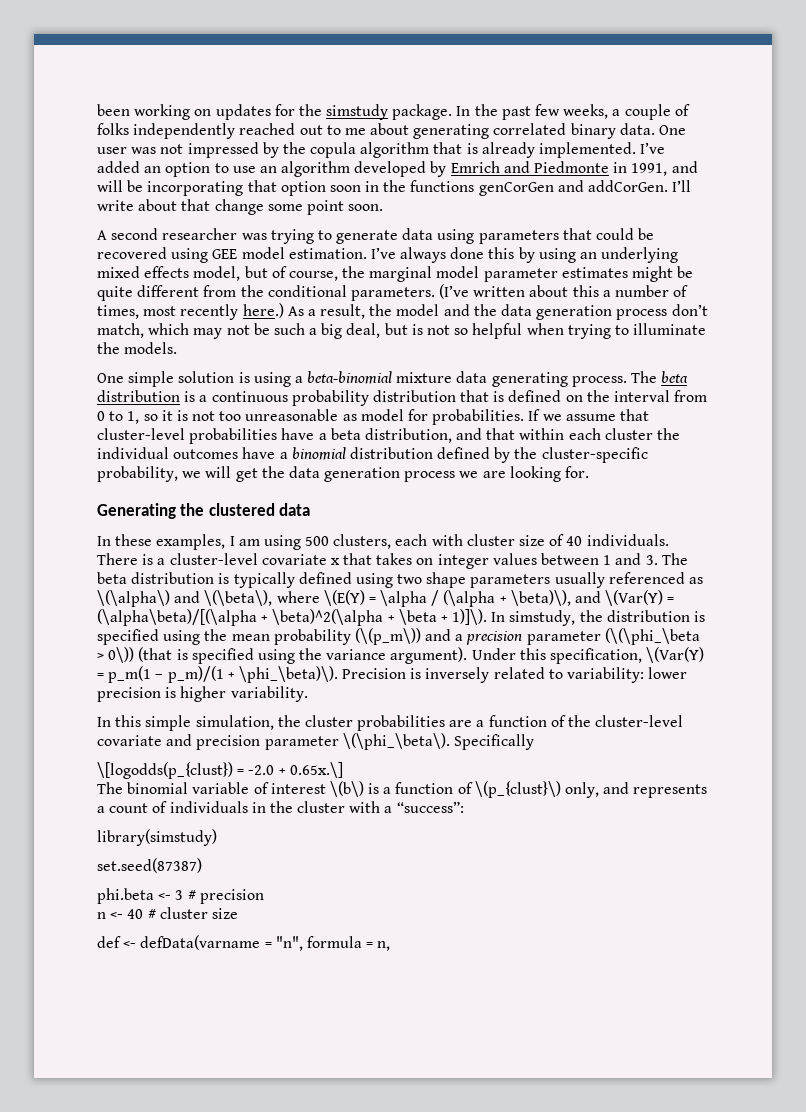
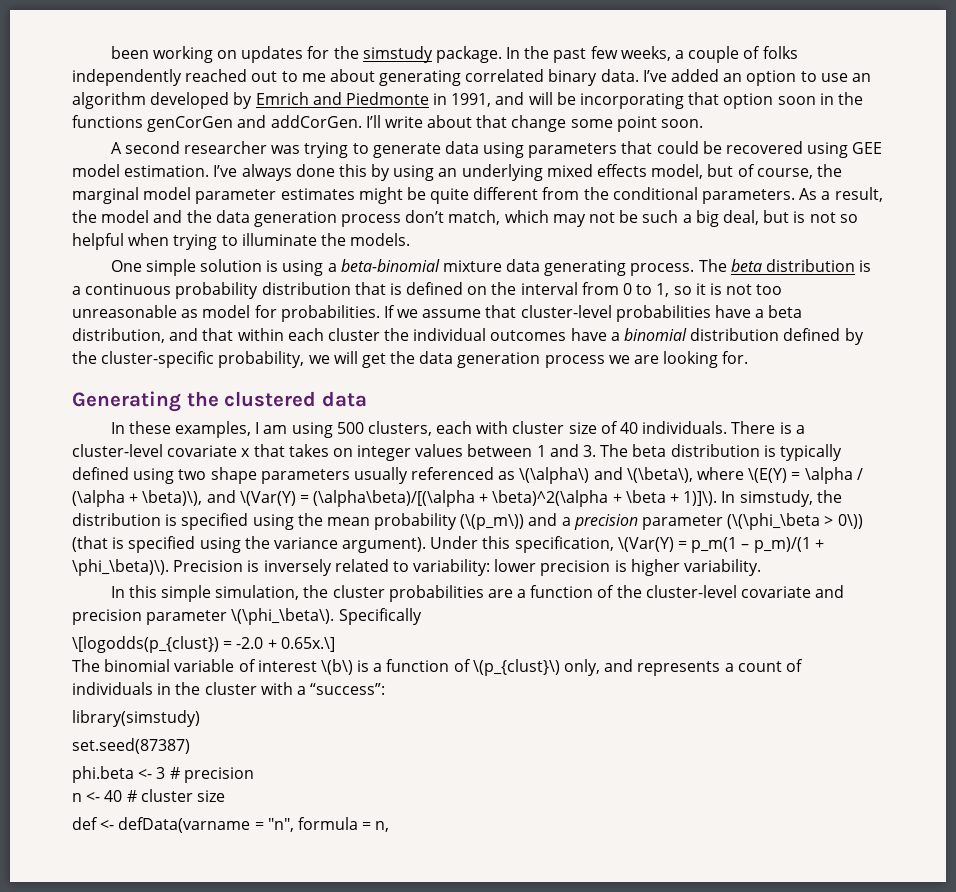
- One user was not impressed by the copula algorithm that is already implemented.
- (I’ve written about this a number of times, most recently here.)

